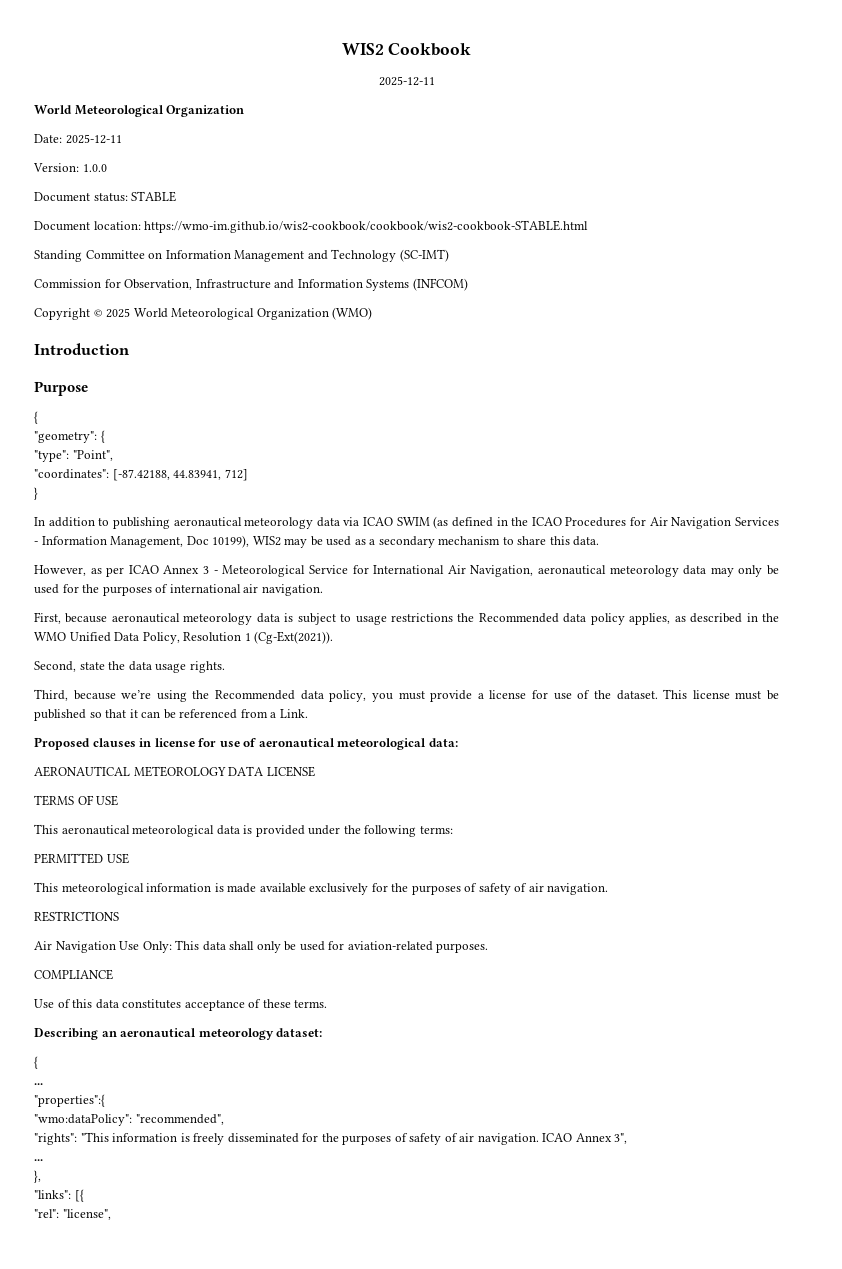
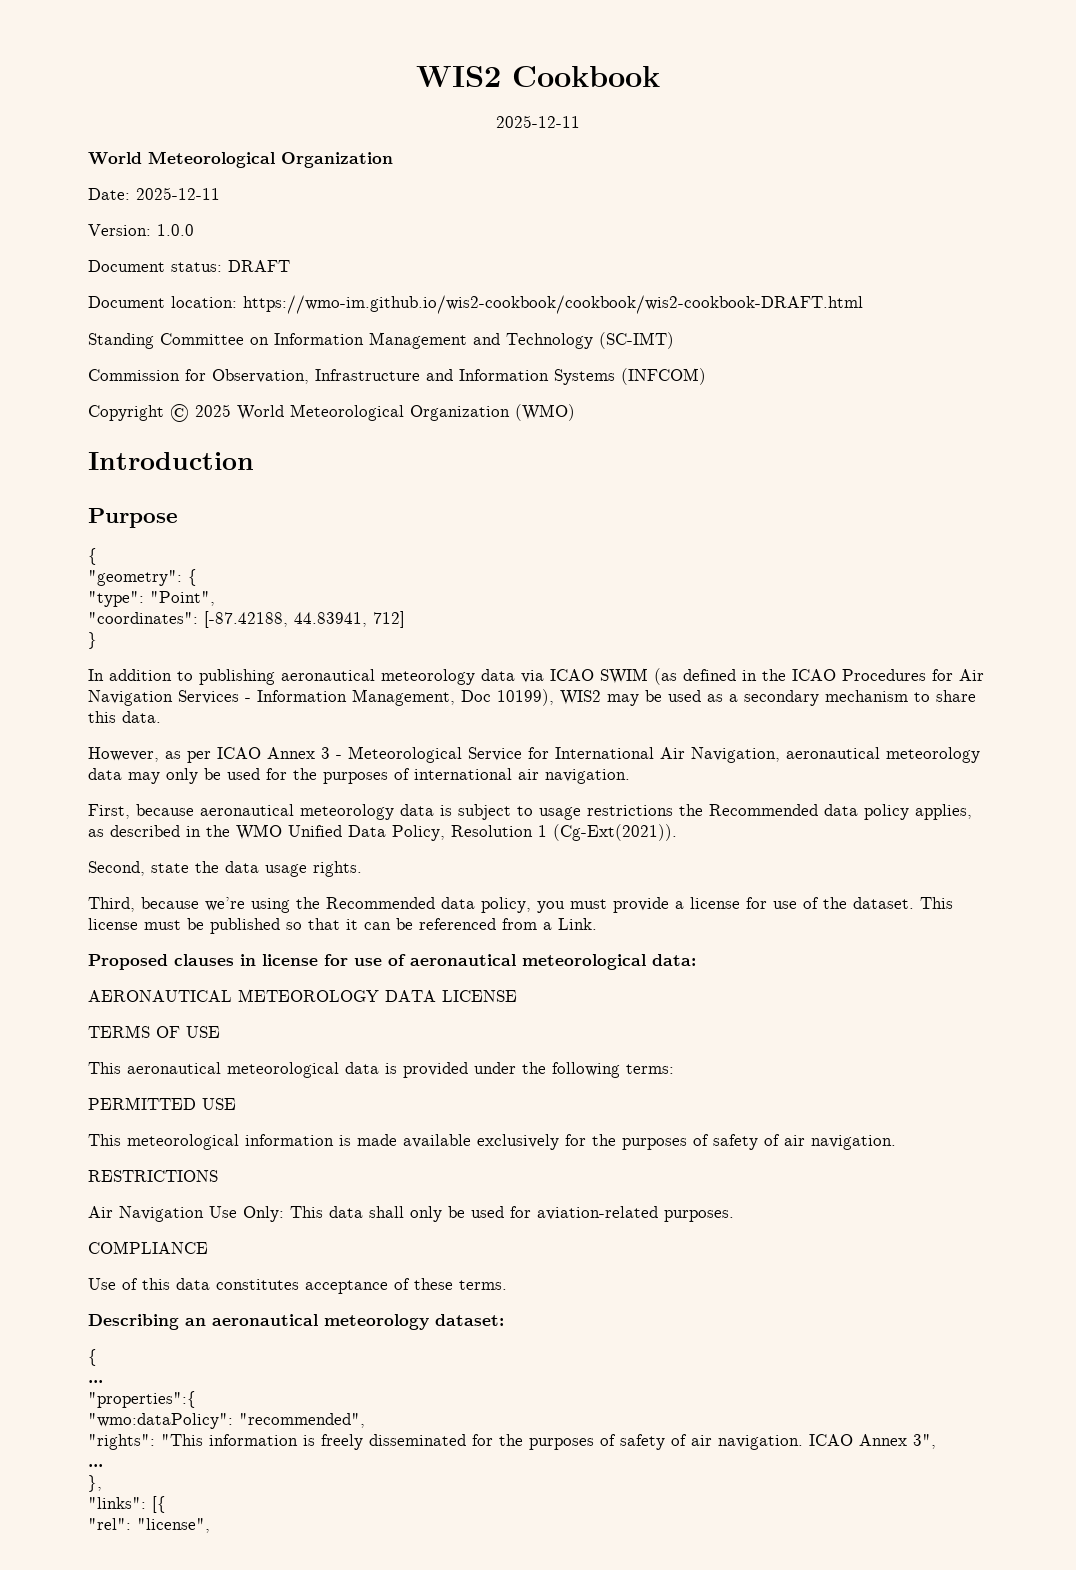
- Document status: STABLE
+ Document status: DRAFT
- Document location: https://wmo-im.github.io/wis2-cookbook/cookbook/wis2-cookbook-STABLE.html
+ Document location: https://wmo-im.github.io/wis2-cookbook/cookbook/wis2-cookbook-DRAFT.html

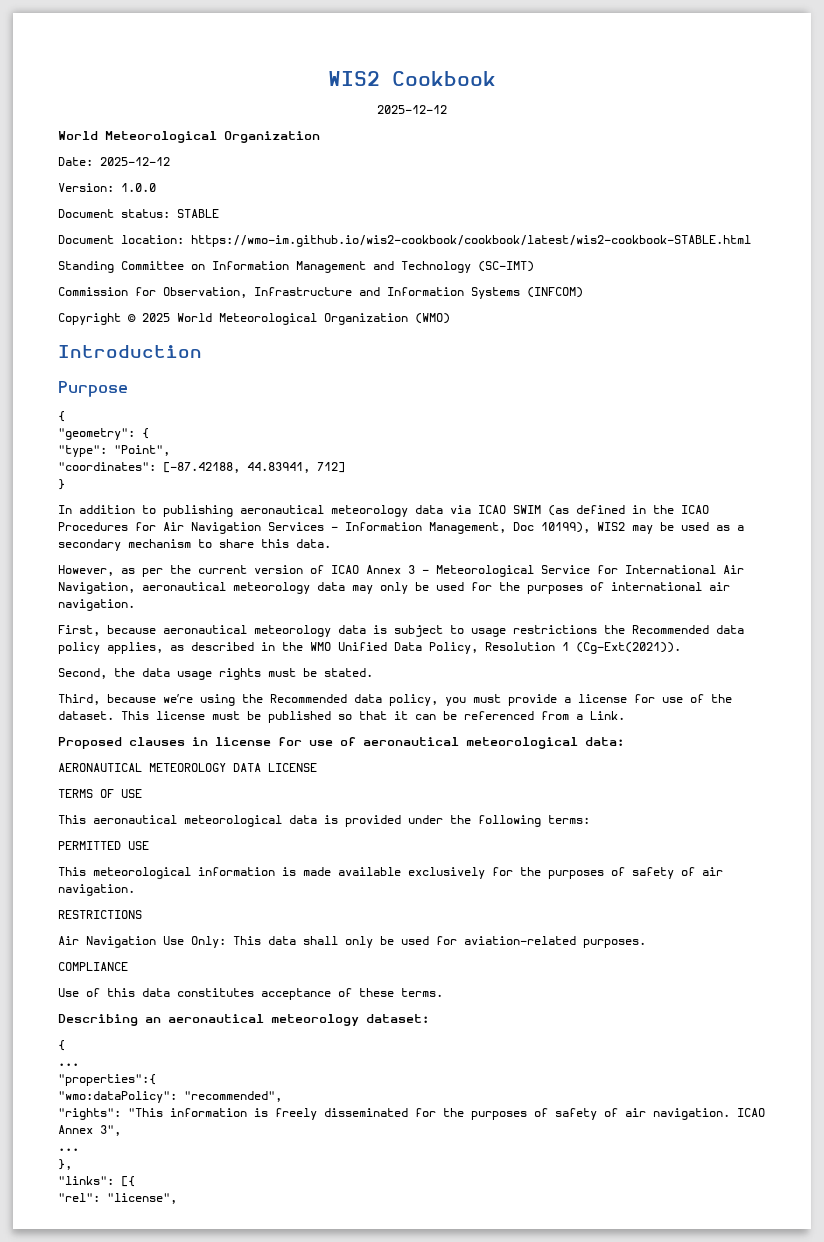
  WIS2 Cookbook
- 2025-12-11
+ 2025-12-12
- Date: 2025-12-11
+ Date: 2025-12-12
- Document status: DRAFT
+ Document status: STABLE
- Document location: https://wmo-im.github.io/wis2-cookbook/cookbook/wis2-cookbook-DRAFT.html
+ Document location: https://wmo-im.github.io/wis2-cookbook/cookbook/latest/wis2-cookbook-STABLE.html
- However, as per ICAO Annex 3 - Meteorological Service for International Air Navigation, aeronautical meteorology data may only be used for the purposes of international air navigation.
+ However, as per the current version of ICAO Annex 3 - Meteorological Service for International Air Navigation, aeronautical meteorology data may only be used for the purposes of international air navigation.
- Second, state the data usage rights.
+ Second, the data usage rights must be stated.

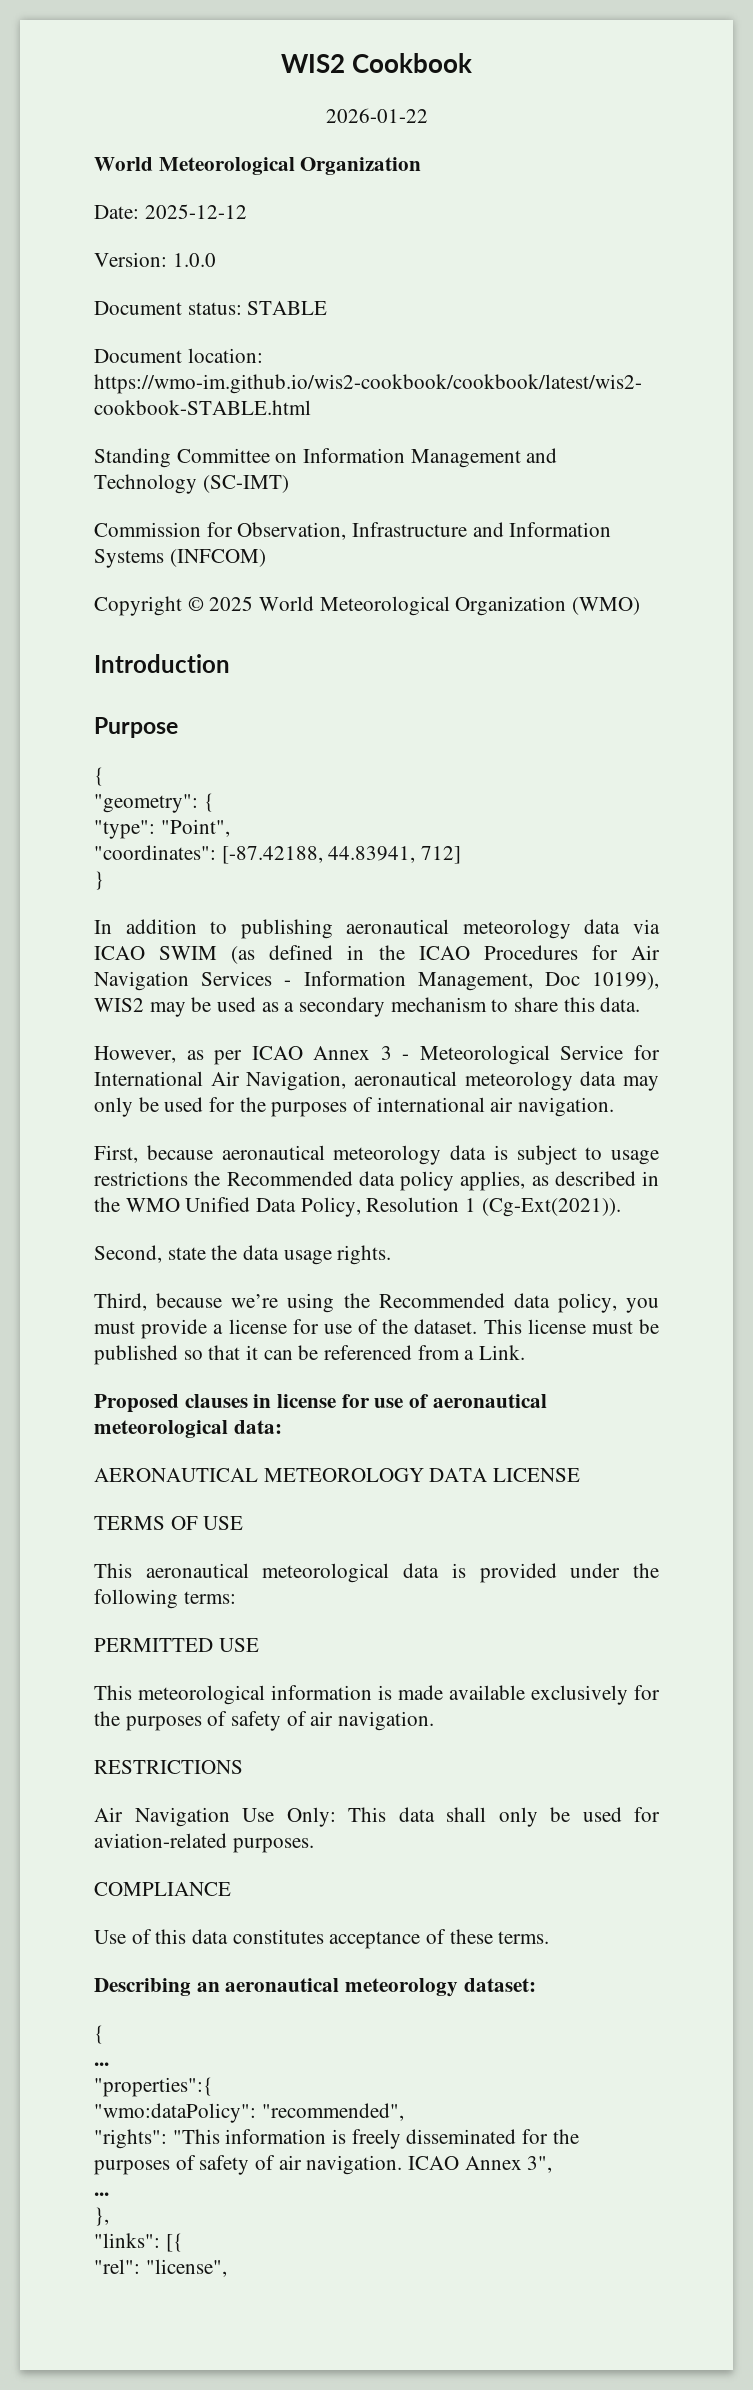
  WIS2 Cookbook
- 2025-12-12
+ 2026-01-22
- However, as per the current version of ICAO Annex 3 - Meteorological Service for International Air Navigation, aeronautical meteorology data may only be used for the purposes of international air navigation.
+ However, as per ICAO Annex 3 - Meteorological Service for International Air Navigation, aeronautical meteorology data may only be used for the purposes of international air navigation.
- Second, the data usage rights must be stated.
+ Second, state the data usage rights.

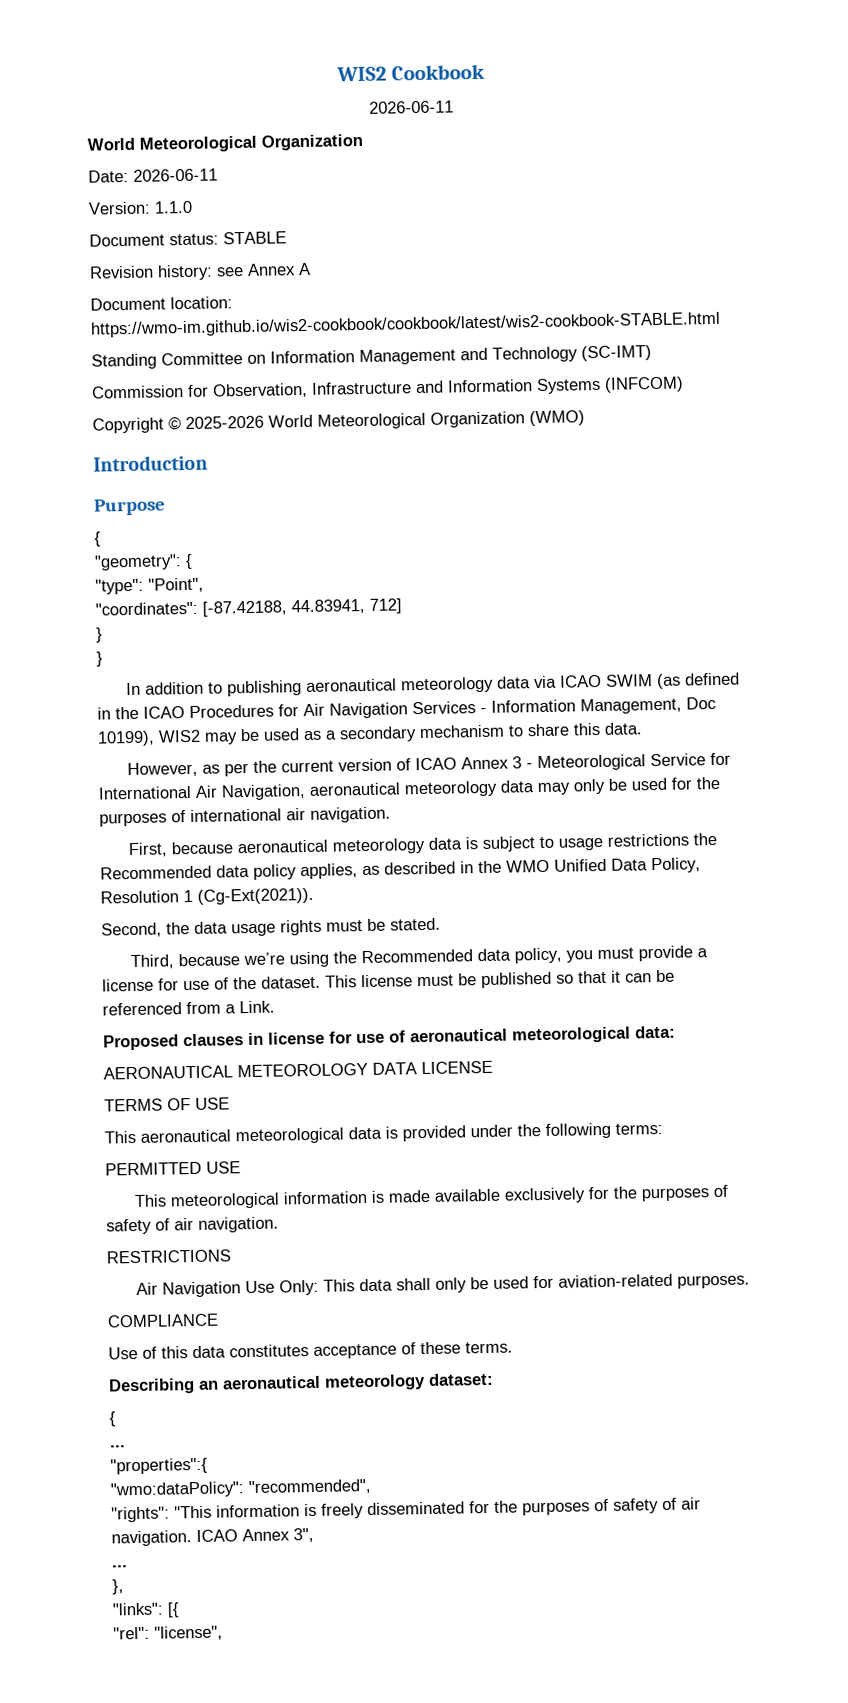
  WIS2 Cookbook
- 2026-01-22
+ 2026-06-11
- Date: 2025-12-12
+ Date: 2026-06-11
- Version: 1.0.0
+ Version: 1.1.0
+ Revision history: see Annex A
- Copyright © 2025 World Meteorological Organization (WMO)
+ Copyright © 2025-2026 World Meteorological Organization (WMO)
  "coordinates": [-87.42188, 44.83941, 712]
+ }
- However, as per ICAO Annex 3 - Meteorological Service for International Air Navigation, aeronautical meteorology data may only be used for the purposes of international air navigation.
+ However, as per the current version of ICAO Annex 3 - Meteorological Service for International Air Navigation, aeronautical meteorology data may only be used for the purposes of international air navigation.
- Second, state the data usage rights.
+ Second, the data usage rights must be stated.

